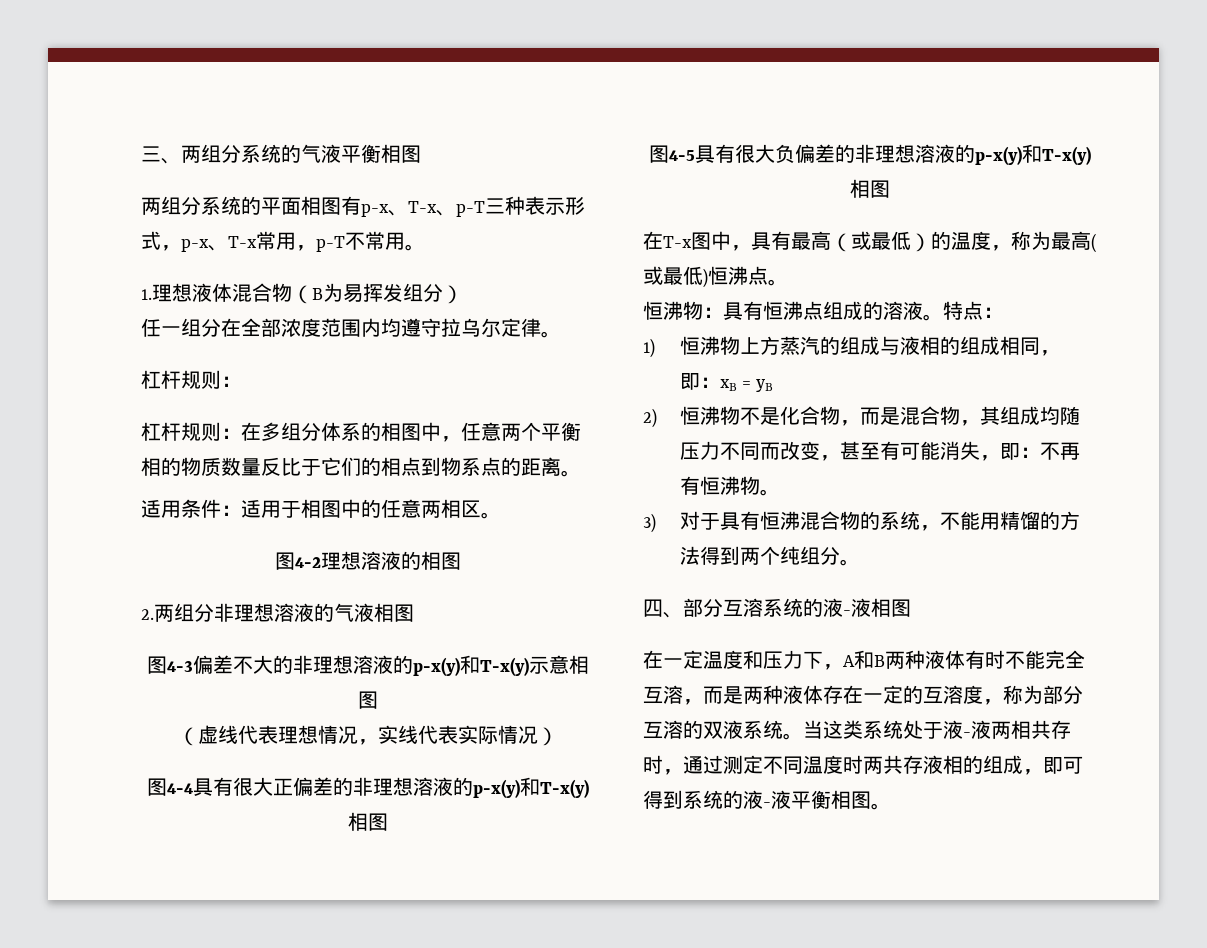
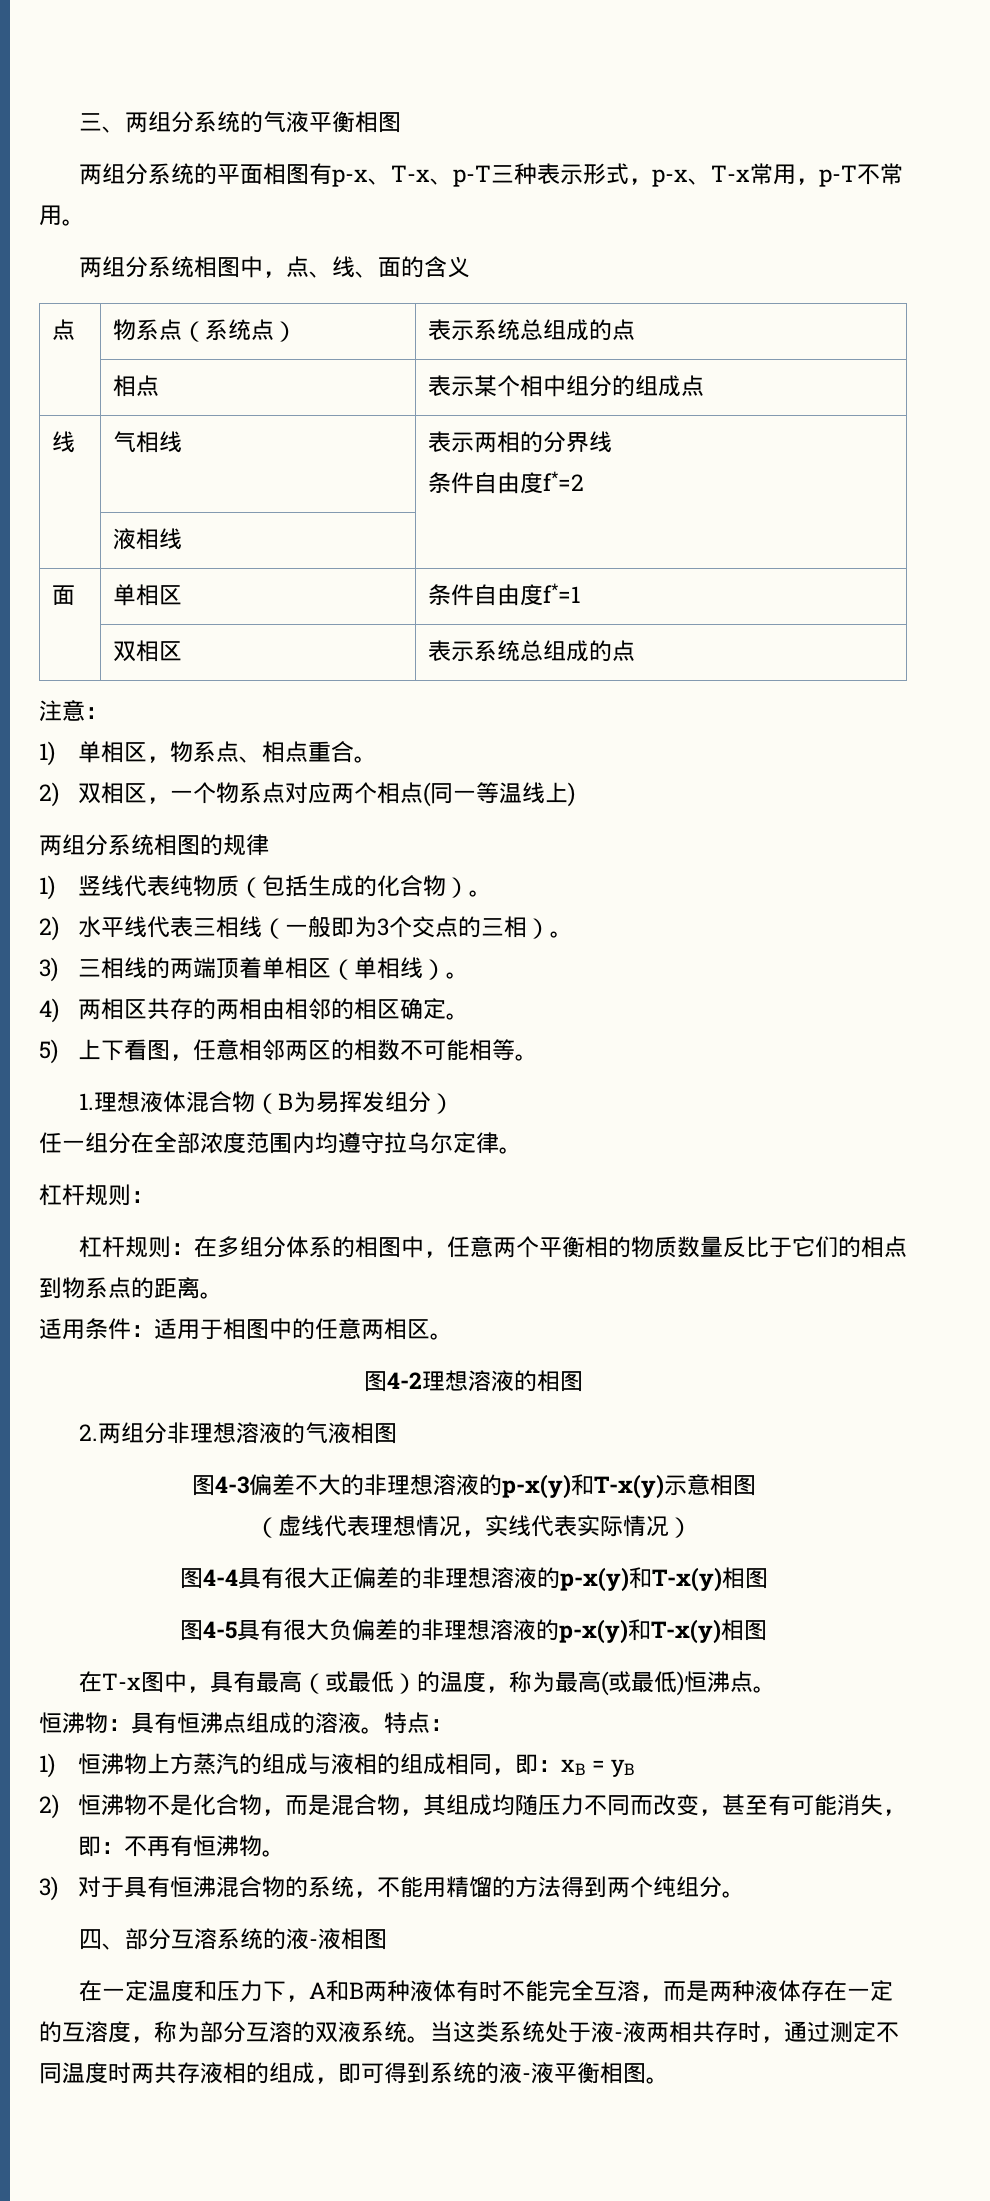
+ 两组分系统相图中，点、线、面的含义
+ 点 | 物系点（系统点） | 表示系统总组成的点
+ | 相点 | 表示某个相中组分的组成点
+ 线 | 气相线 | 表示两相的分界线
+ 条件自由度f*=2
+ | 液相线 |
+ 面 | 单相区 | 条件自由度f*=1
+ | 双相区 | 表示系统总组成的点
+ 注意：
+ 1)单相区，物系点、相点重合。
+ 2)双相区，一个物系点对应两个相点(同一等温线上)
+ 两组分系统相图的规律
+ 1)竖线代表纯物质（包括生成的化合物）。
+ 2)水平线代表三相线（一般即为3个交点的三相）。
+ 3)三相线的两端顶着单相区（单相线）。
+ 4)两相区共存的两相由相邻的相区确定。
+ 5)上下看图，任意相邻两区的相数不可能相等。

